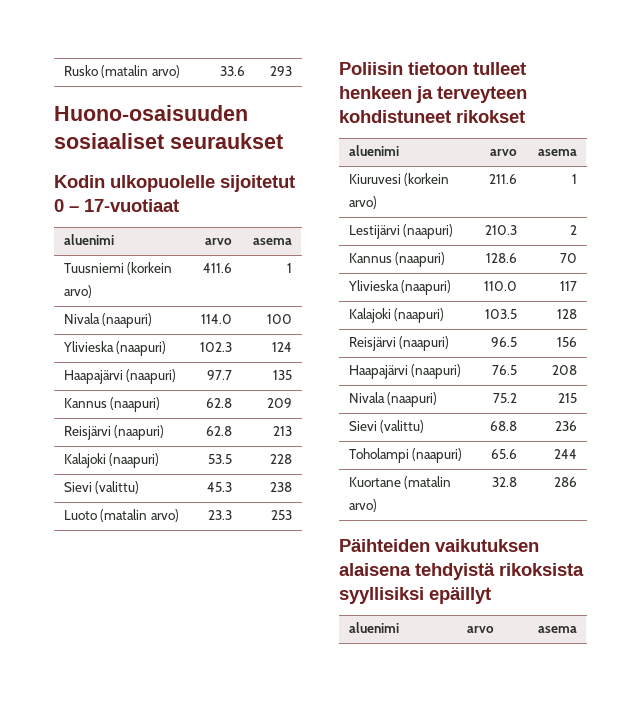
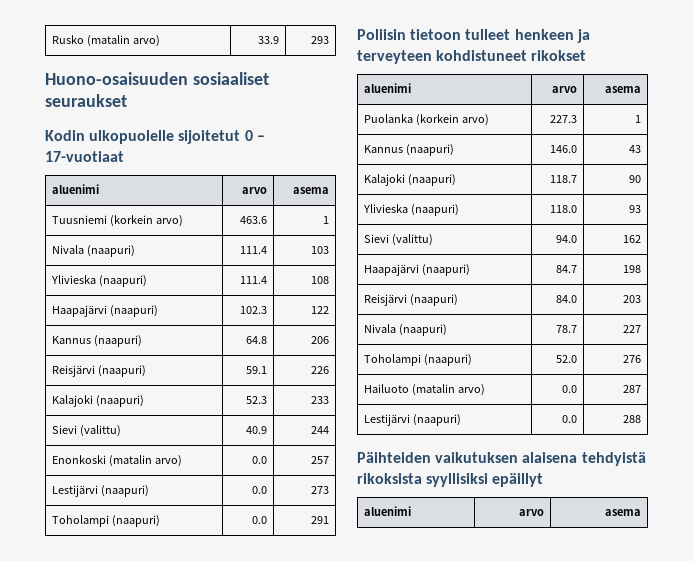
- Rusko (matalin arvo) | 33.6 | 293
+ Rusko (matalin arvo) | 33.9 | 293
- Tuusniemi (korkein arvo) | 411.6 | 1
+ Tuusniemi (korkein arvo) | 463.6 | 1
- Nivala (naapuri) | 114.0 | 100
- Ylivieska (naapuri) | 102.3 | 124
- Haapajärvi (naapuri) | 97.7 | 135
- Kannus (naapuri) | 62.8 | 209
- Reisjärvi (naapuri) | 62.8 | 213
- Kalajoki (naapuri) | 53.5 | 228
- Sievi (valittu) | 45.3 | 238
- Luoto (matalin arvo) | 23.3 | 253
+ Nivala (naapuri) | 111.4 | 103
+ Ylivieska (naapuri) | 111.4 | 108
+ Haapajärvi (naapuri) | 102.3 | 122
+ Kannus (naapuri) | 64.8 | 206
+ Reisjärvi (naapuri) | 59.1 | 226
+ Kalajoki (naapuri) | 52.3 | 233
+ Sievi (valittu) | 40.9 | 244
+ Enonkoski (matalin arvo) | 0.0 | 257
+ Lestijärvi (naapuri) | 0.0 | 273
+ Toholampi (naapuri) | 0.0 | 291
- Kiuruvesi (korkein arvo) | 211.6 | 1
- Lestijärvi (naapuri) | 210.3 | 2
- Kannus (naapuri) | 128.6 | 70
- Ylivieska (naapuri) | 110.0 | 117
- Kalajoki (naapuri) | 103.5 | 128
- Reisjärvi (naapuri) | 96.5 | 156
- Haapajärvi (naapuri) | 76.5 | 208
- Nivala (naapuri) | 75.2 | 215
- Sievi (valittu) | 68.8 | 236
- Toholampi (naapuri) | 65.6 | 244
- Kuortane (matalin arvo) | 32.8 | 286
+ Puolanka (korkein arvo) | 227.3 | 1
+ Kannus (naapuri) | 146.0 | 43
+ Kalajoki (naapuri) | 118.7 | 90
+ Ylivieska (naapuri) | 118.0 | 93
+ Sievi (valittu) | 94.0 | 162
+ Haapajärvi (naapuri) | 84.7 | 198
+ Reisjärvi (naapuri) | 84.0 | 203
+ Nivala (naapuri) | 78.7 | 227
+ Toholampi (naapuri) | 52.0 | 276
+ Hailuoto (matalin arvo) | 0.0 | 287
+ Lestijärvi (naapuri) | 0.0 | 288

